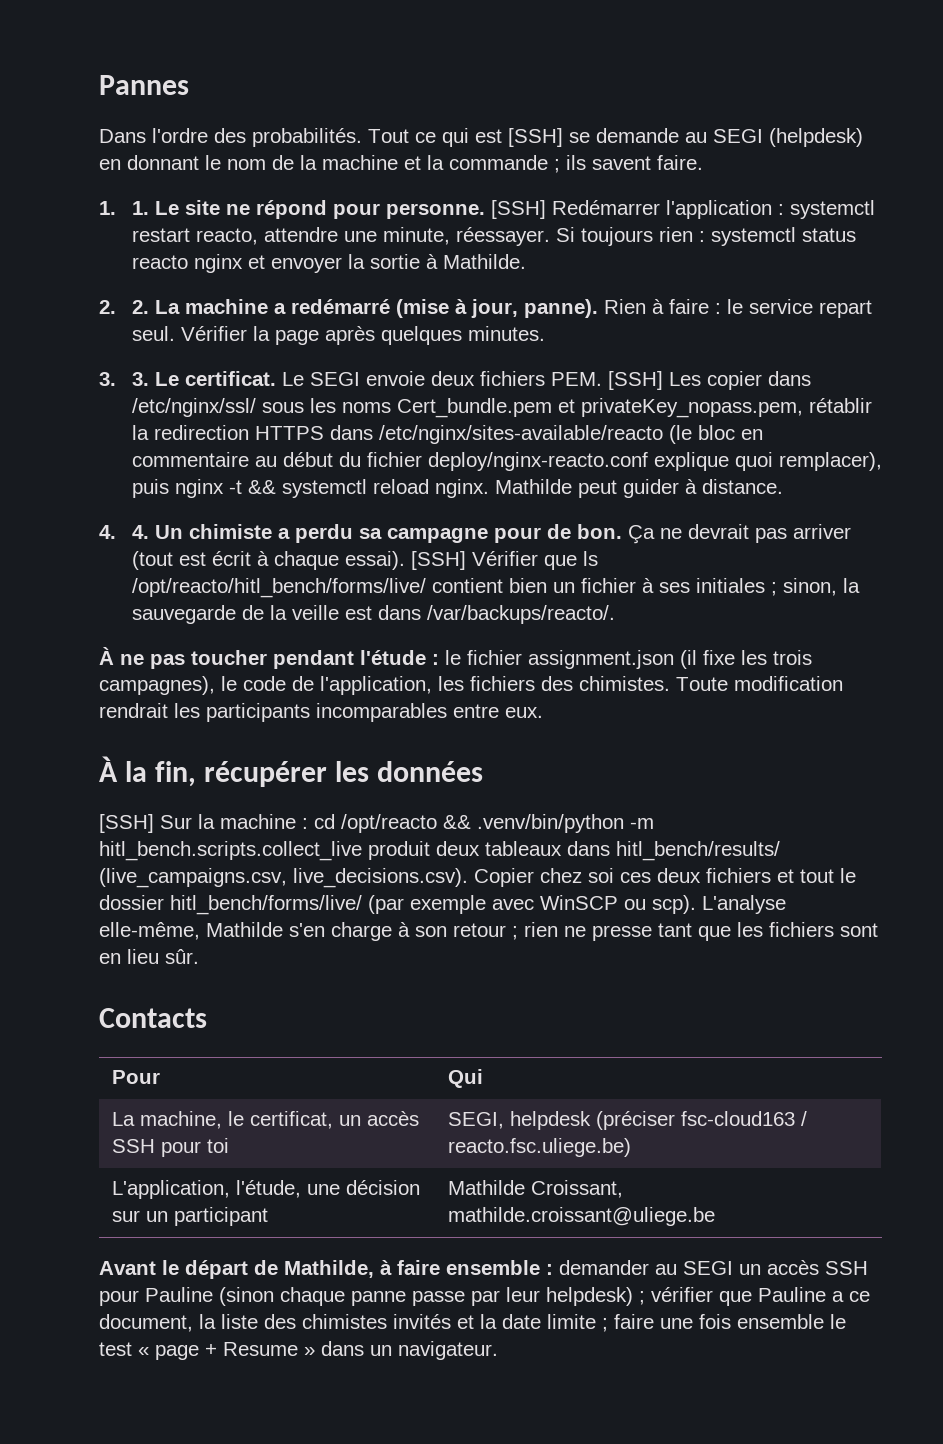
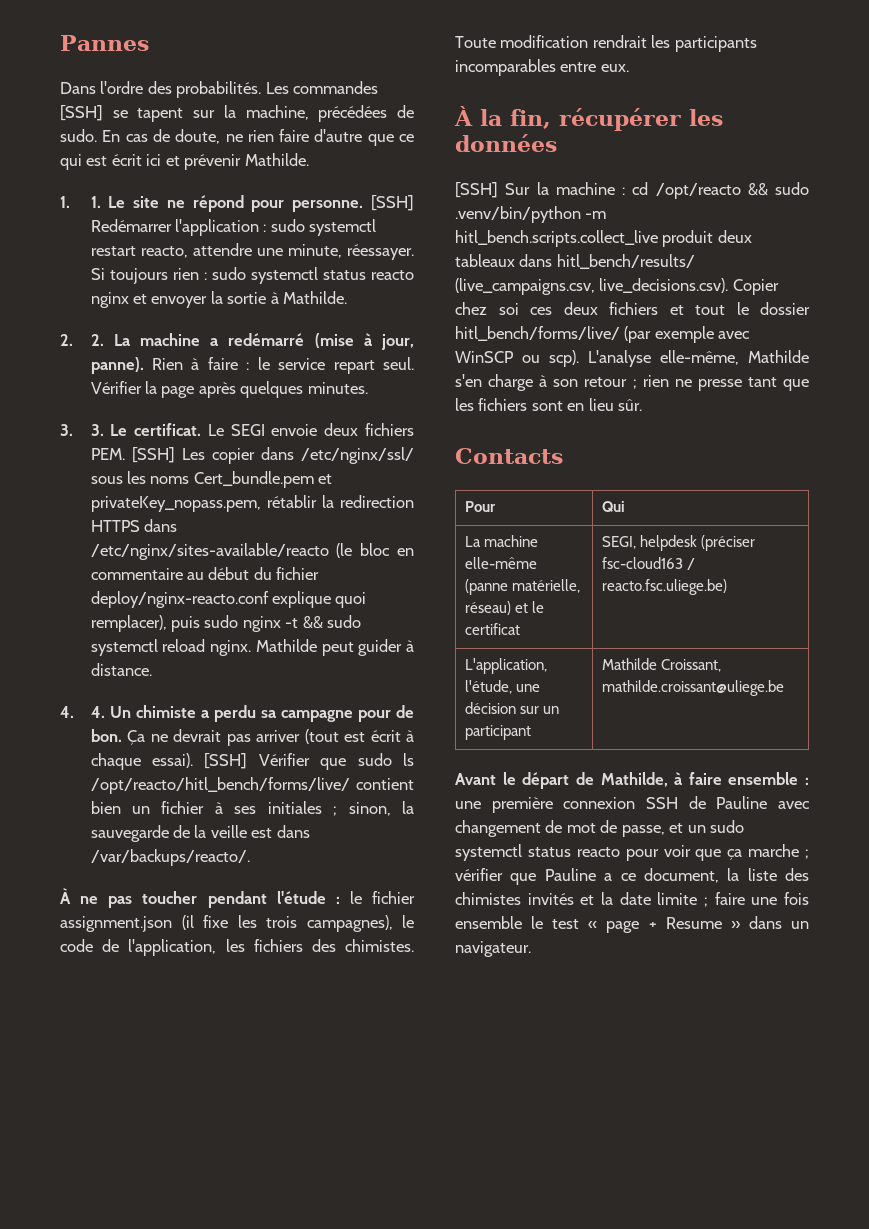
- Tout ce qui est [SSH] se demande au SEGI (helpdesk) en donnant le nom de la machine et la commande ; ils savent faire.
+ Les commandes [SSH] se tapent sur la machine, précédées de sudo. En cas de doute, ne rien faire d'autre que ce qui est écrit ici et prévenir Mathilde.
- [SSH] Redémarrer l'application : systemctl restart reacto, attendre une minute, réessayer.
+ [SSH] Redémarrer l'application : sudo systemctl restart reacto, attendre une minute, réessayer.
- Si toujours rien : systemctl status reacto nginx et envoyer la sortie à Mathilde.
+ Si toujours rien : sudo systemctl status reacto nginx et envoyer la sortie à Mathilde.
- Le SEGI envoie deux fichiers PEM. [SSH] Les copier dans /etc/nginx/ssl/ sous les noms Cert_bundle.pem et privateKey_nopass.pem, rétablir la redirection HTTPS dans /etc/nginx/sites-available/reacto (le bloc en commentaire au début du fichier deploy/nginx-reacto.conf explique quoi remplacer), puis nginx -t && systemctl reload nginx.
+ Le SEGI envoie deux fichiers PEM. [SSH] Les copier dans /etc/nginx/ssl/ sous les noms Cert_bundle.pem et privateKey_nopass.pem, rétablir la redirection HTTPS dans /etc/nginx/sites-available/reacto (le bloc en commentaire au début du fichier deploy/nginx-reacto.conf explique quoi remplacer), puis sudo nginx -t && sudo systemctl reload nginx.
- [SSH] Vérifier que ls /opt/reacto/hitl_bench/forms/live/ contient bien un fichier à ses initiales ; sinon, la sauvegarde de la veille est dans /var/backups/reacto/.
+ [SSH] Vérifier que sudo ls /opt/reacto/hitl_bench/forms/live/ contient bien un fichier à ses initiales ; sinon, la sauvegarde de la veille est dans /var/backups/reacto/.
- [SSH] Sur la machine : cd /opt/reacto && .venv/bin/python -m hitl_bench.scripts.collect_live produit deux tableaux dans hitl_bench/results/ (live_campaigns.csv, live_decisions.csv). Copier chez soi ces deux fichiers et tout le dossier hitl_bench/forms/live/ (par exemple avec WinSCP ou scp).
+ [SSH] Sur la machine : cd /opt/reacto && sudo .venv/bin/python -m hitl_bench.scripts.collect_live produit deux tableaux dans hitl_bench/results/ (live_campaigns.csv, live_decisions.csv). Copier chez soi ces deux fichiers et tout le dossier hitl_bench/forms/live/ (par exemple avec WinSCP ou scp).
- La machine, le certificat, un accès SSH pour toi | SEGI, helpdesk (préciser fsc-cloud163 / reacto.fsc.uliege.be)
+ La machine elle-même (panne matérielle, réseau) et le certificat | SEGI, helpdesk (préciser fsc-cloud163 / reacto.fsc.uliege.be)
- Avant le départ de Mathilde, à faire ensemble : demander au SEGI un accès SSH pour Pauline (sinon chaque panne passe par leur helpdesk) ; vérifier que Pauline a ce document, la liste des chimistes invités et la date limite ; faire une fois ensemble le test « page + Resume » dans un navigateur.
+ Avant le départ de Mathilde, à faire ensemble : une première connexion SSH de Pauline avec changement de mot de passe, et un sudo systemctl status reacto pour voir que ça marche ; vérifier que Pauline a ce document, la liste des chimistes invités et la date limite ; faire une fois ensemble le test « page + Resume » dans un navigateur.

